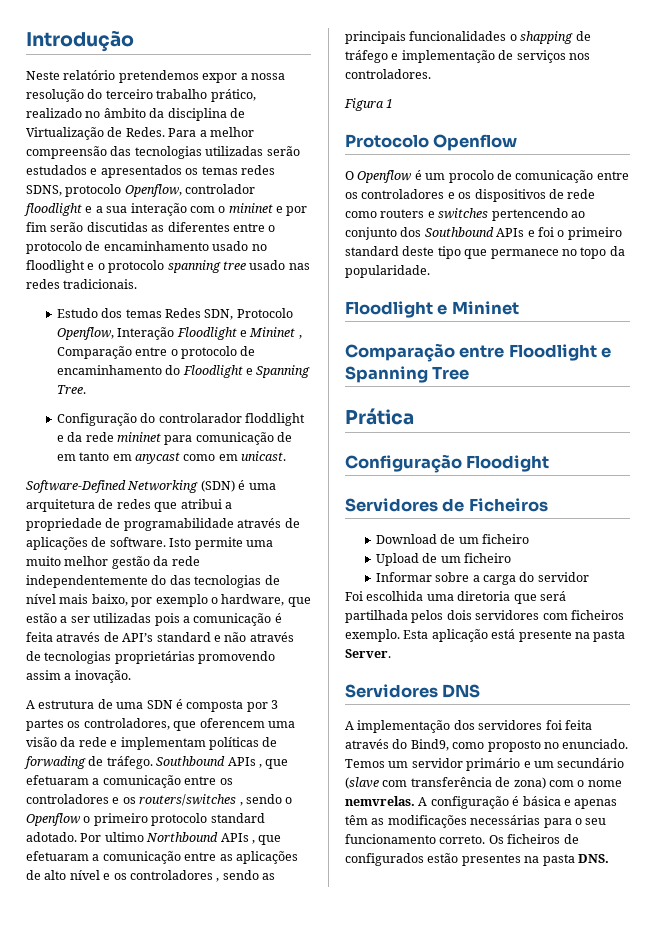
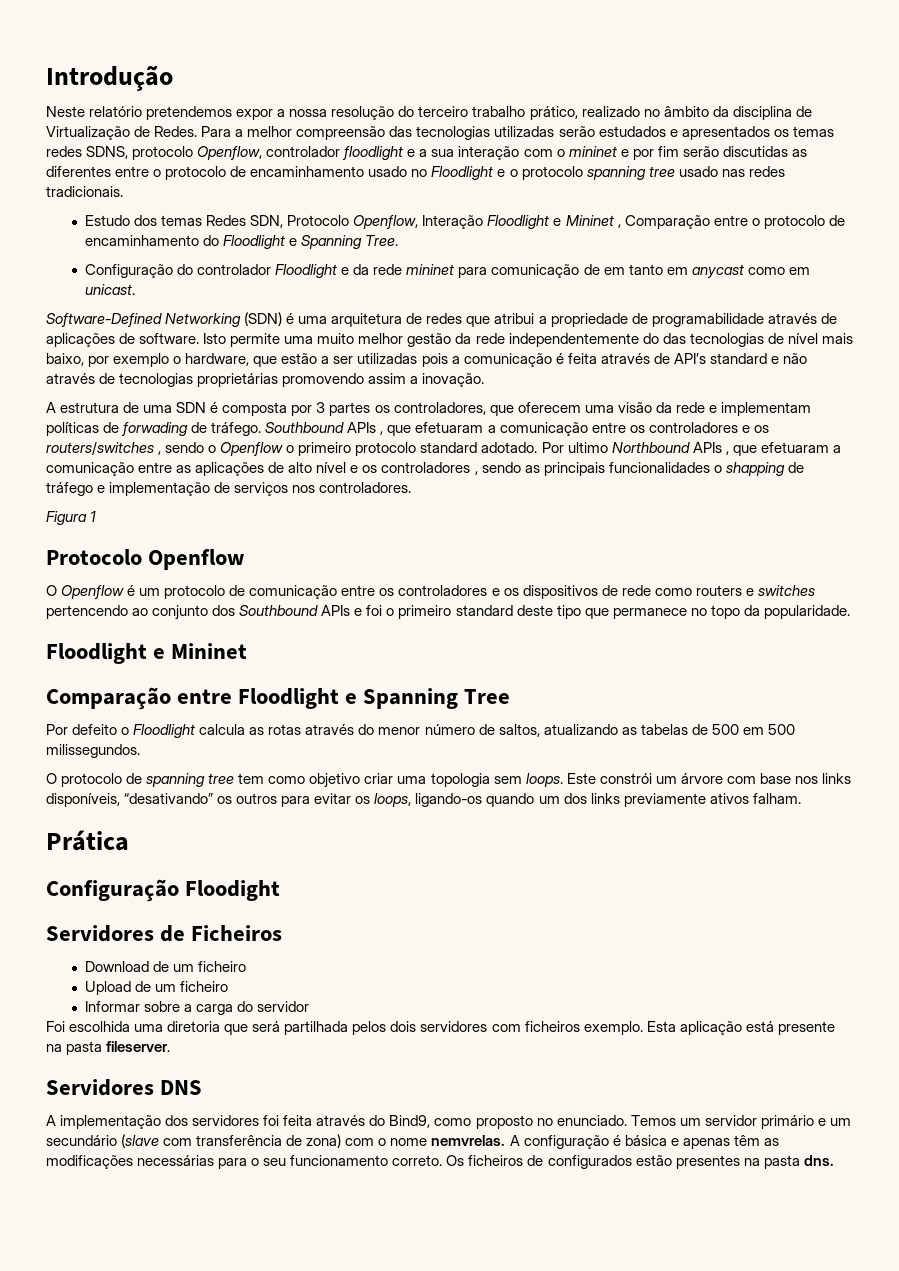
- Para a melhor compreensão das tecnologias utilizadas serão estudados e apresentados os temas redes SDNS, protocolo Openflow, controlador floodlight e a sua interação com o mininet e por fim serão discutidas as diferentes entre o protocolo de encaminhamento usado no floodlight e o protocolo spanning tree usado nas redes tradicionais.
+ Para a melhor compreensão das tecnologias utilizadas serão estudados e apresentados os temas redes SDNS, protocolo Openflow, controlador floodlight e a sua interação com o mininet e por fim serão discutidas as diferentes entre o protocolo de encaminhamento usado no Floodlight e o protocolo spanning tree usado nas redes tradicionais.
- Configuração do controlarador floddlight e da rede mininet para comunicação de em tanto em anycast como em unicast.
+ Configuração do controlador Floodlight e da rede mininet para comunicação de em tanto em anycast como em unicast.
- A estrutura de uma SDN é composta por 3 partes os controladores, que oferencem uma visão da rede e implementam políticas de forwading de tráfego.
+ A estrutura de uma SDN é composta por 3 partes os controladores, que oferecem uma visão da rede e implementam políticas de forwading de tráfego.
- O Openflow é um procolo de comunicação entre os controladores e os dispositivos de rede como routers e switches pertencendo ao conjunto dos Southbound APIs e foi o primeiro standard deste tipo que permanece no topo da popularidade.
+ O Openflow é um protocolo de comunicação entre os controladores e os dispositivos de rede como routers e switches pertencendo ao conjunto dos Southbound APIs e foi o primeiro standard deste tipo que permanece no topo da popularidade.
+ Por defeito o Floodlight calcula as rotas através do menor número de saltos, atualizando as tabelas de 500 em 500 milissegundos.
+ O protocolo de spanning tree tem como objetivo criar uma topologia sem loops. Este constrói um árvore com base nos links disponíveis, “desativando” os outros para evitar os loops, ligando-os quando um dos links previamente ativos falham.
- Esta aplicação está presente na pasta Server.
+ Esta aplicação está presente na pasta fileserver.
- Os ficheiros de configurados estão presentes na pasta DNS.
+ Os ficheiros de configurados estão presentes na pasta dns.

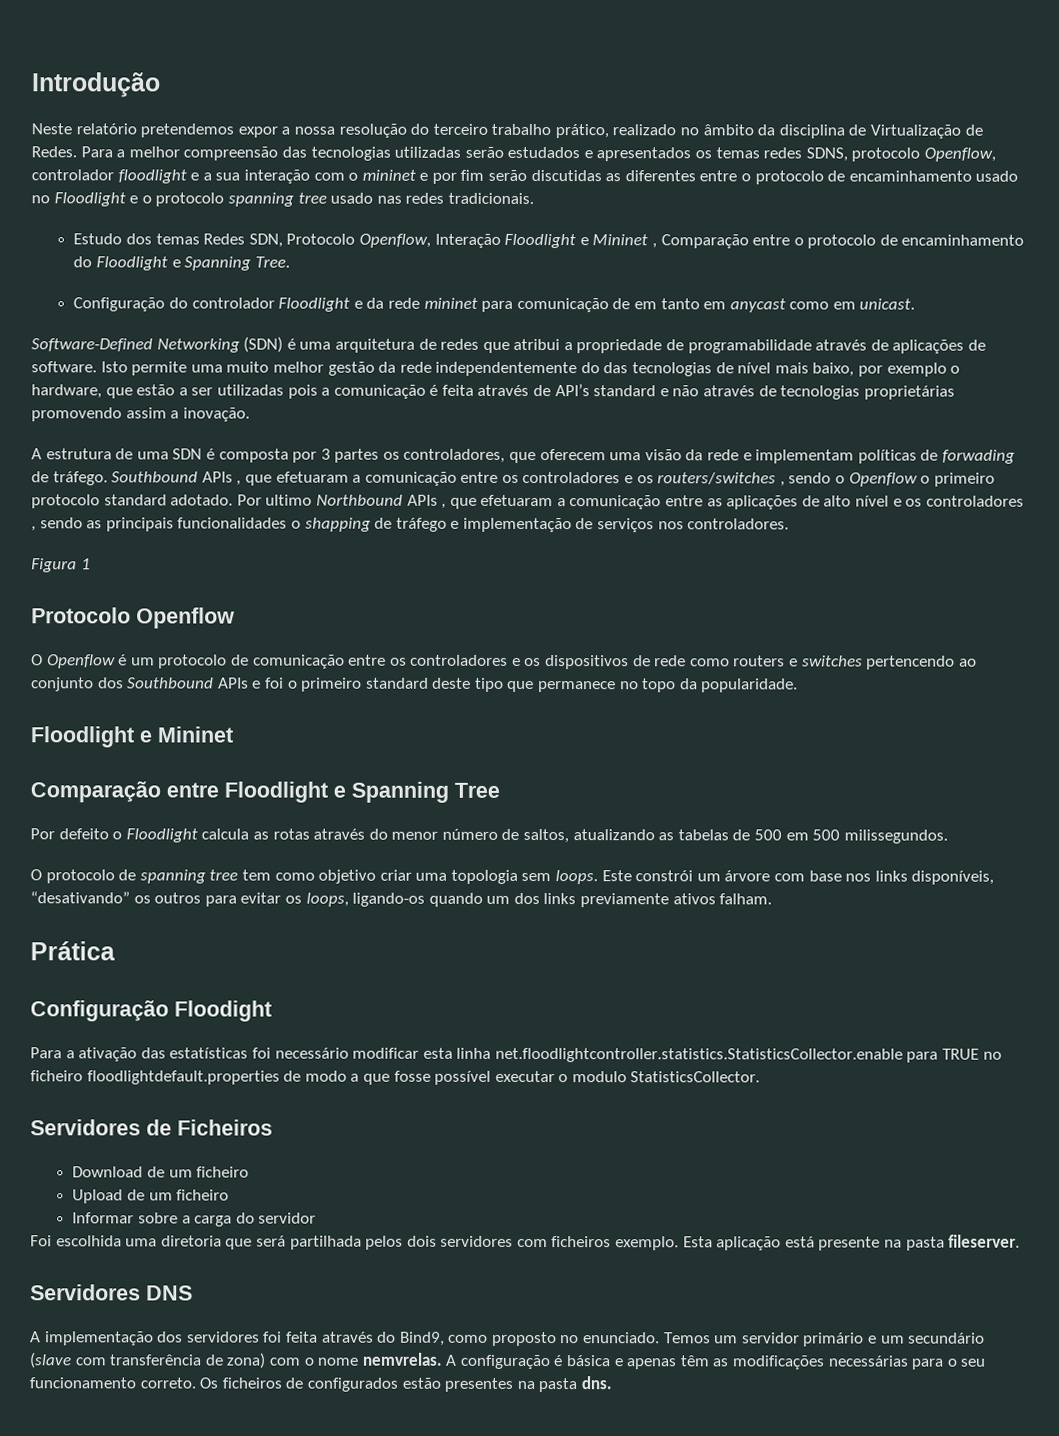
+ Para a ativação das estatísticas foi necessário modificar esta linha net.floodlightcontroller.statistics.StatisticsCollector.enable para TRUE no ficheiro floodlightdefault.properties de modo a que fosse possível executar o modulo StatisticsCollector.

